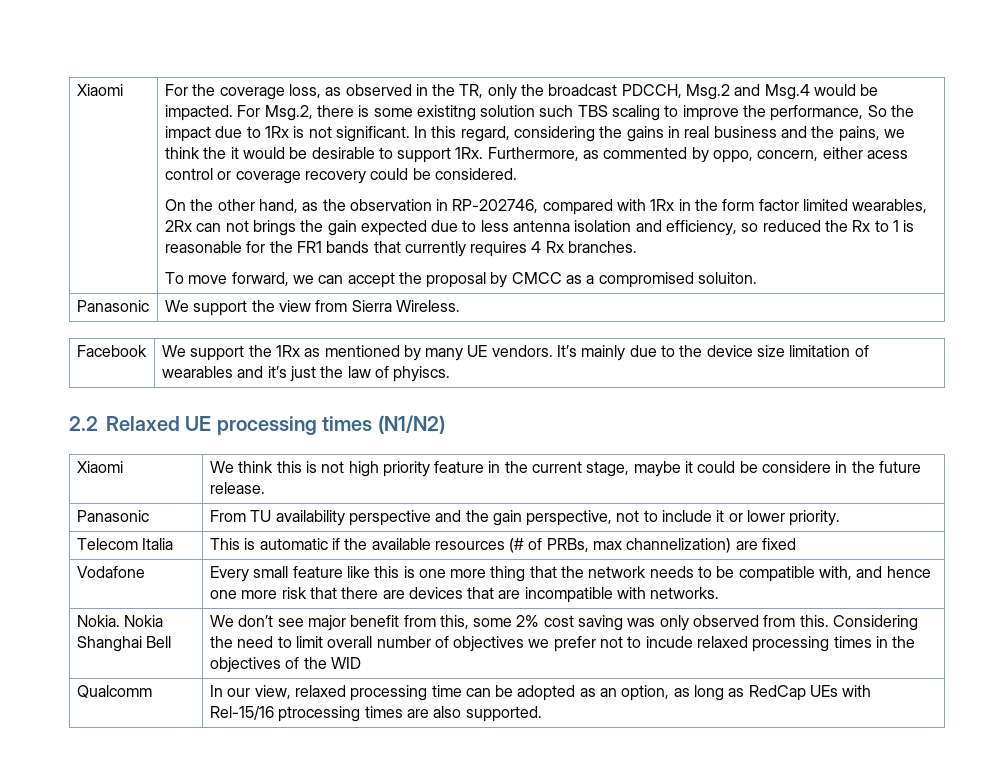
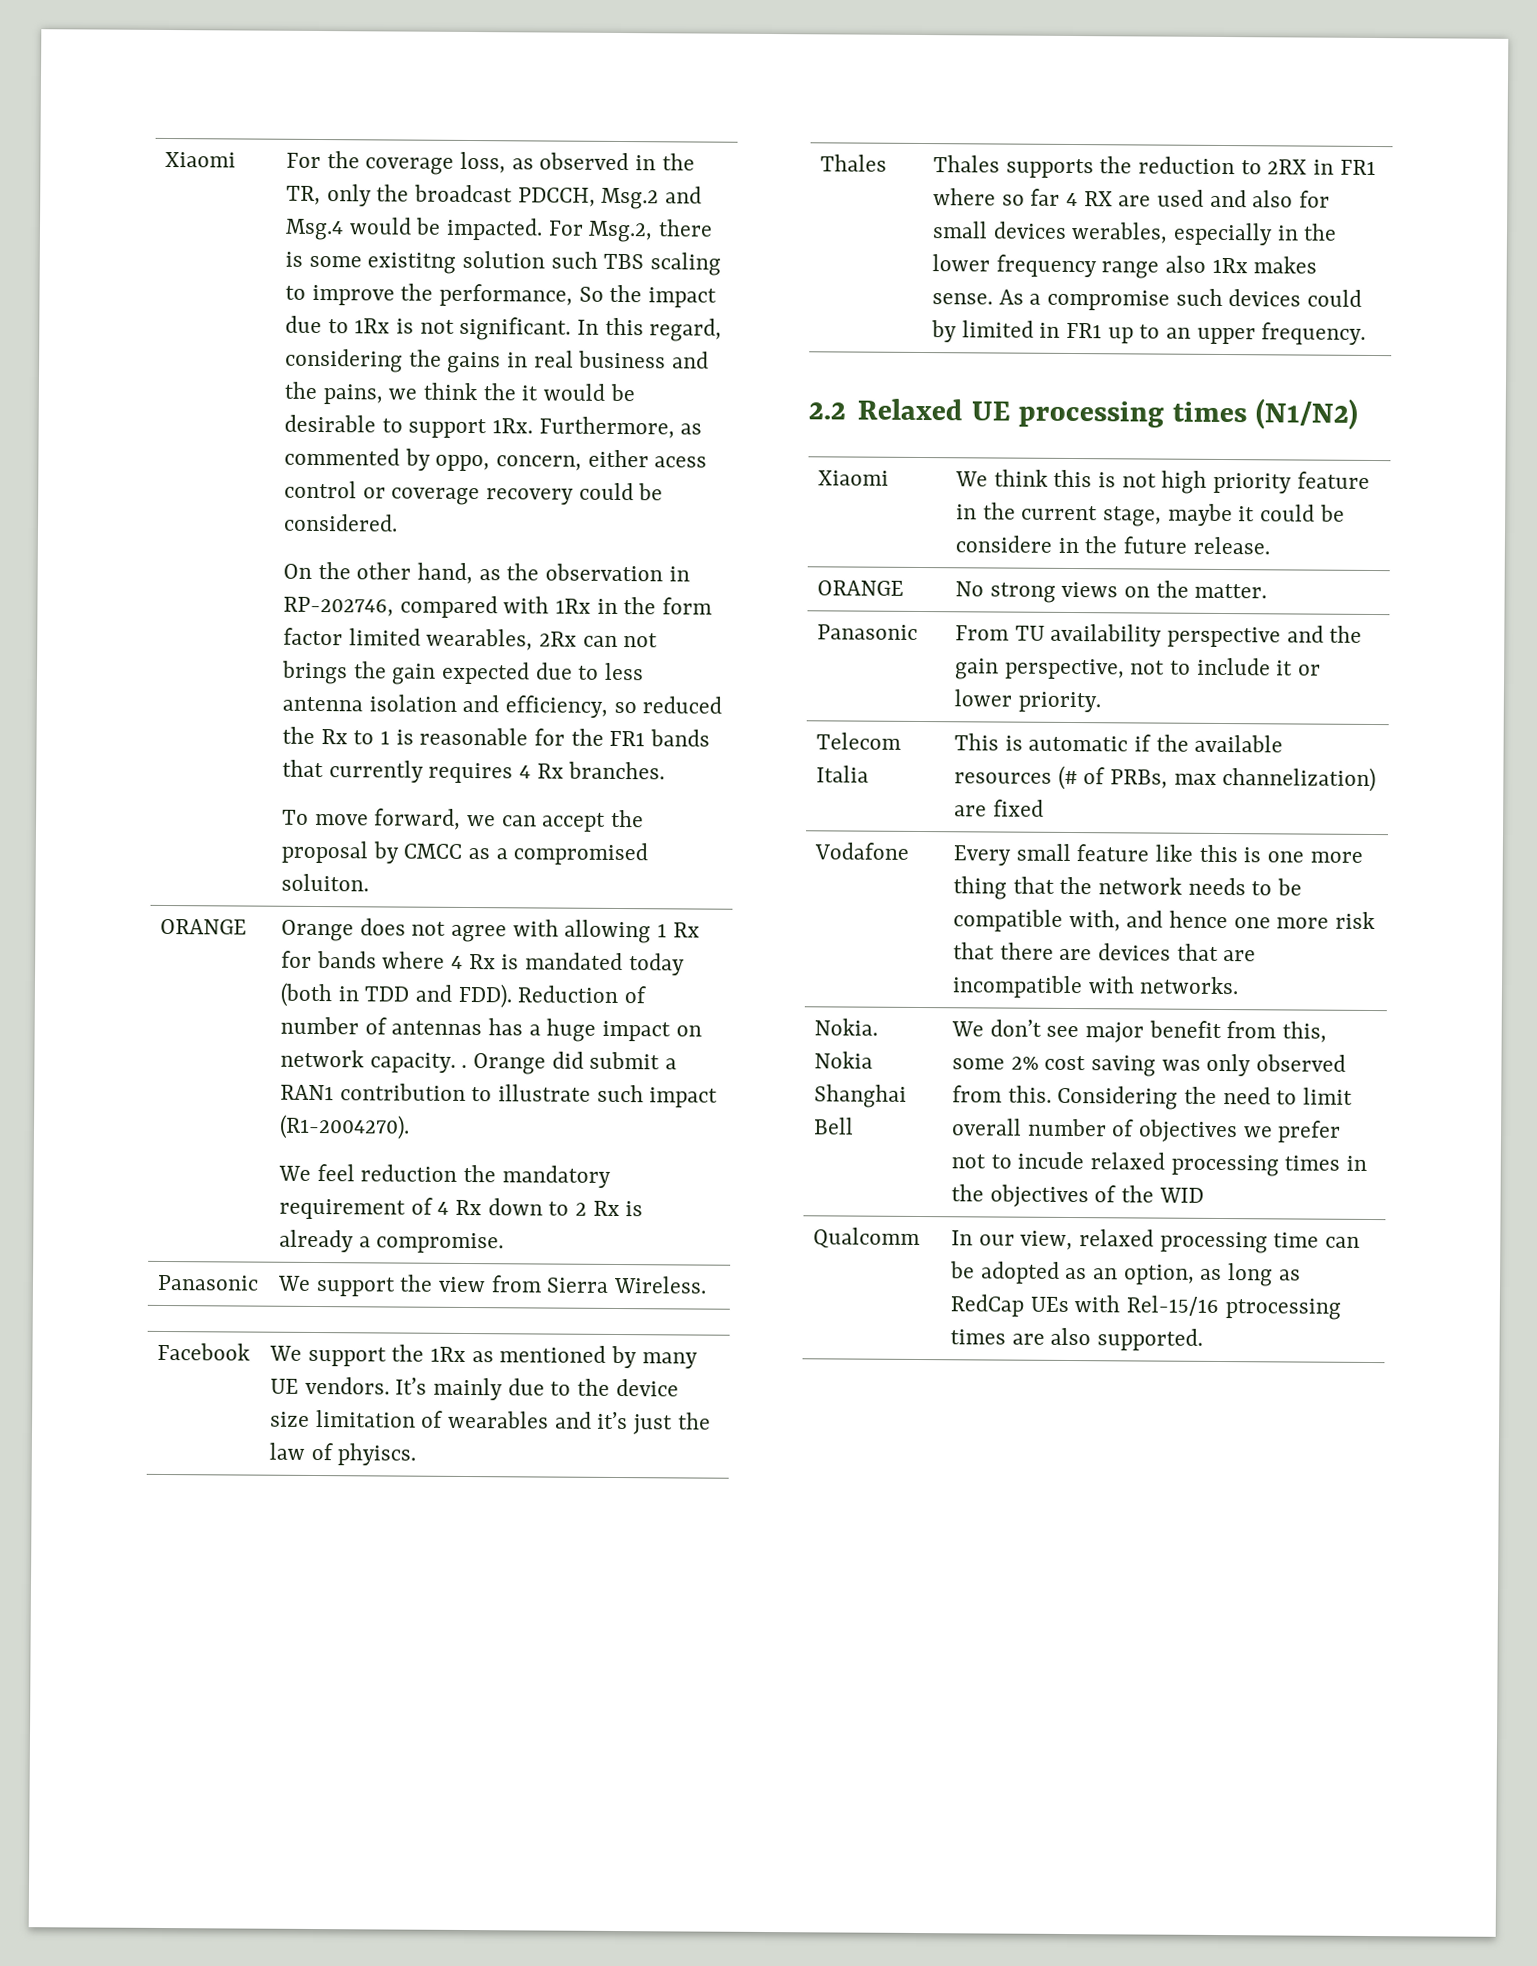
+ ORANGE | Orange does not agree with allowing 1 Rx for bands where 4 Rx is mandated today (both in TDD and FDD). Reduction of number of antennas has a huge impact on network capacity. . Orange did submit a RAN1 contribution to illustrate such impact (R1-2004270).
+ We feel reduction the mandatory requirement of 4 Rx down to 2 Rx is already a compromise.
+ Thales | Thales supports the reduction to 2RX in FR1 where so far 4 RX are used and also for small devices werables, especially in the lower frequency range also 1Rx makes sense. As a compromise such devices could by limited in FR1 up to an upper frequency.
+ ORANGE | No strong views on the matter.

